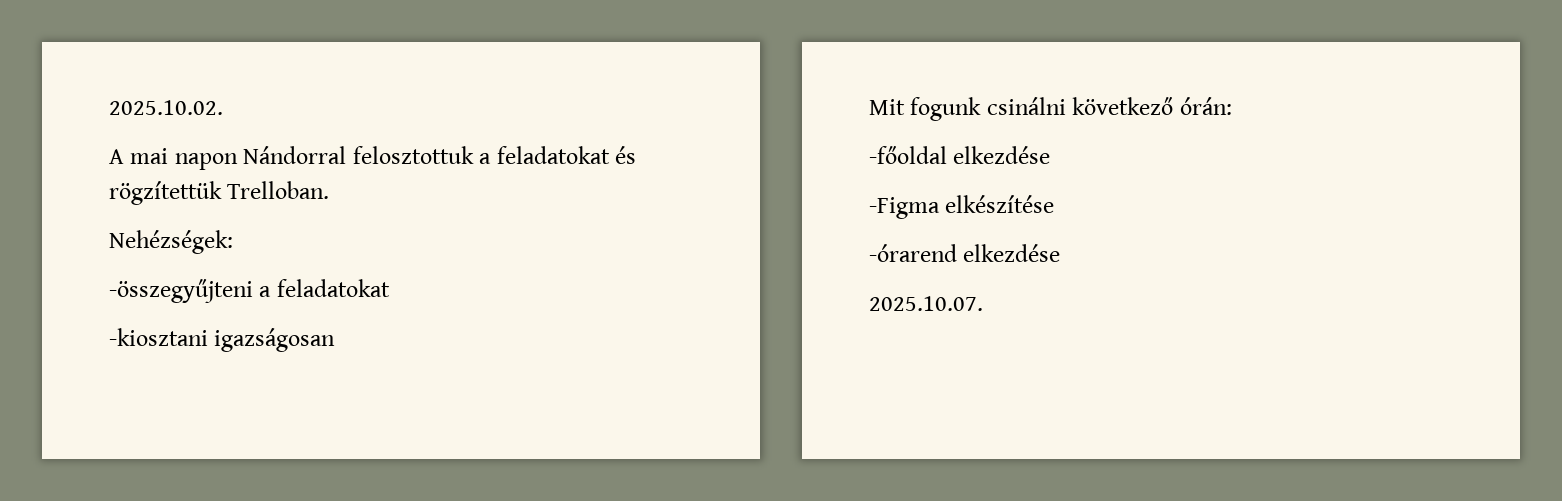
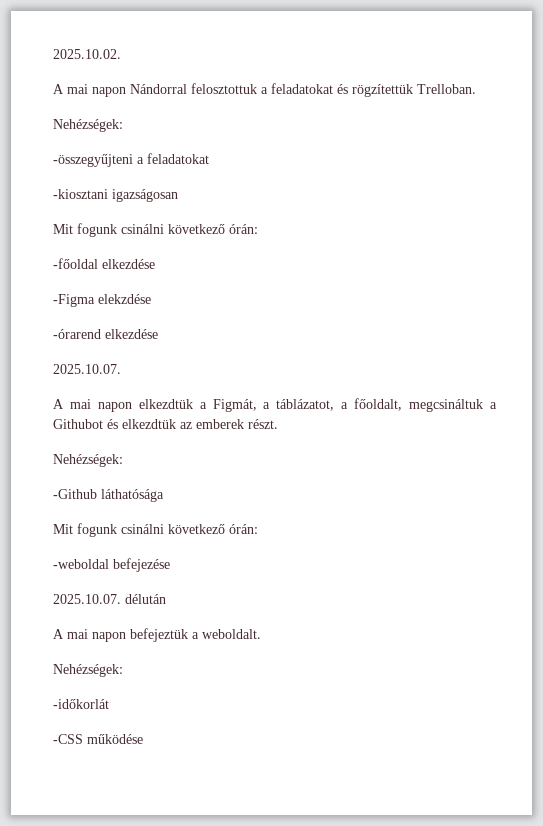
- -Figma elkészítése
+ -Figma elekzdése
+ A mai napon elkezdtük a Figmát, a táblázatot, a főoldalt, megcsináltuk a Githubot és elkezdtük az emberek részt.
+ Nehézségek:
+ -Github láthatósága
+ Mit fogunk csinálni következő órán:
+ -weboldal befejezése
+ 2025.10.07. délután
+ A mai napon befejeztük a weboldalt.
+ Nehézségek:
+ -időkorlát
+ -CSS működése

